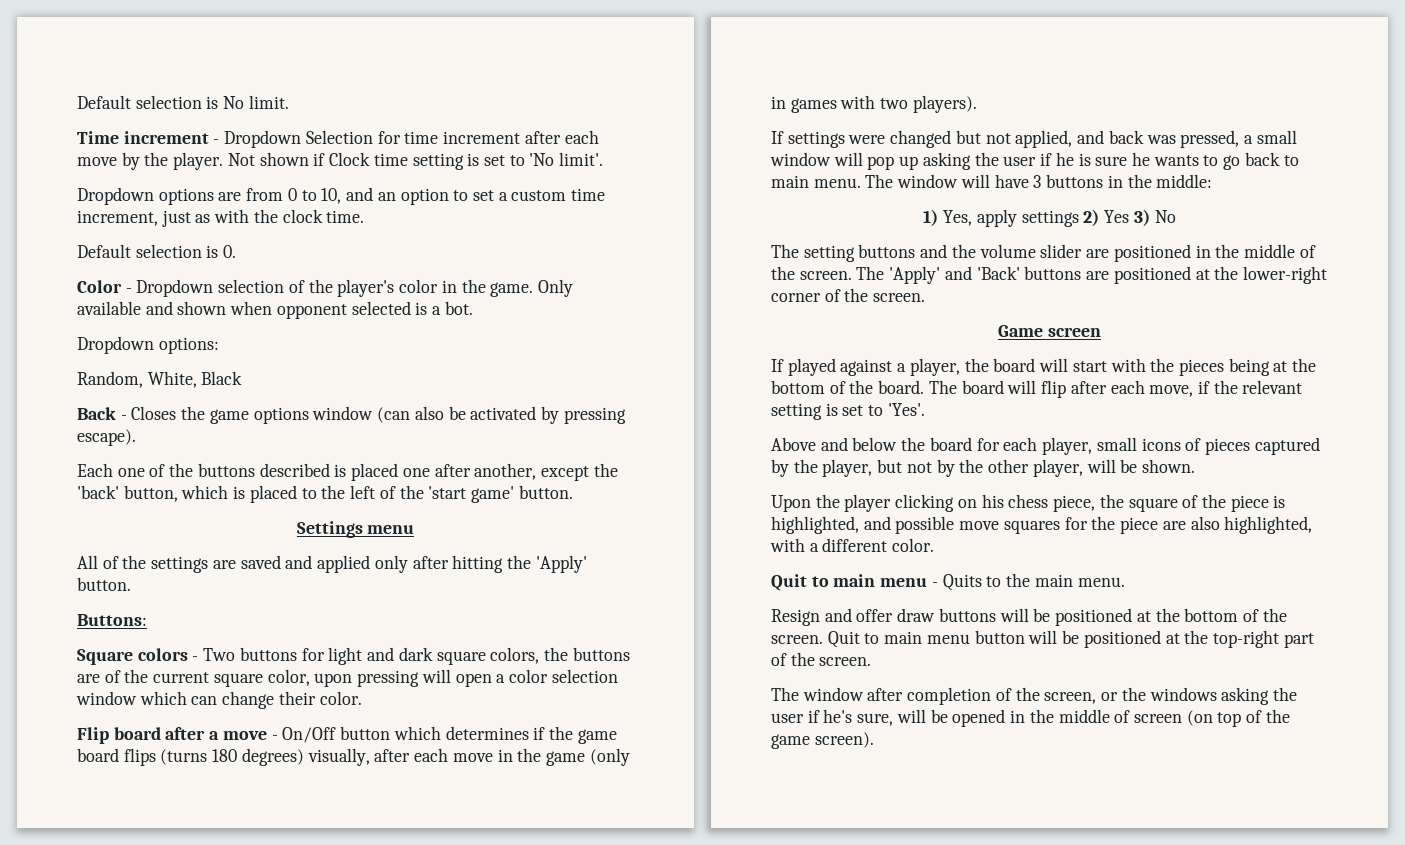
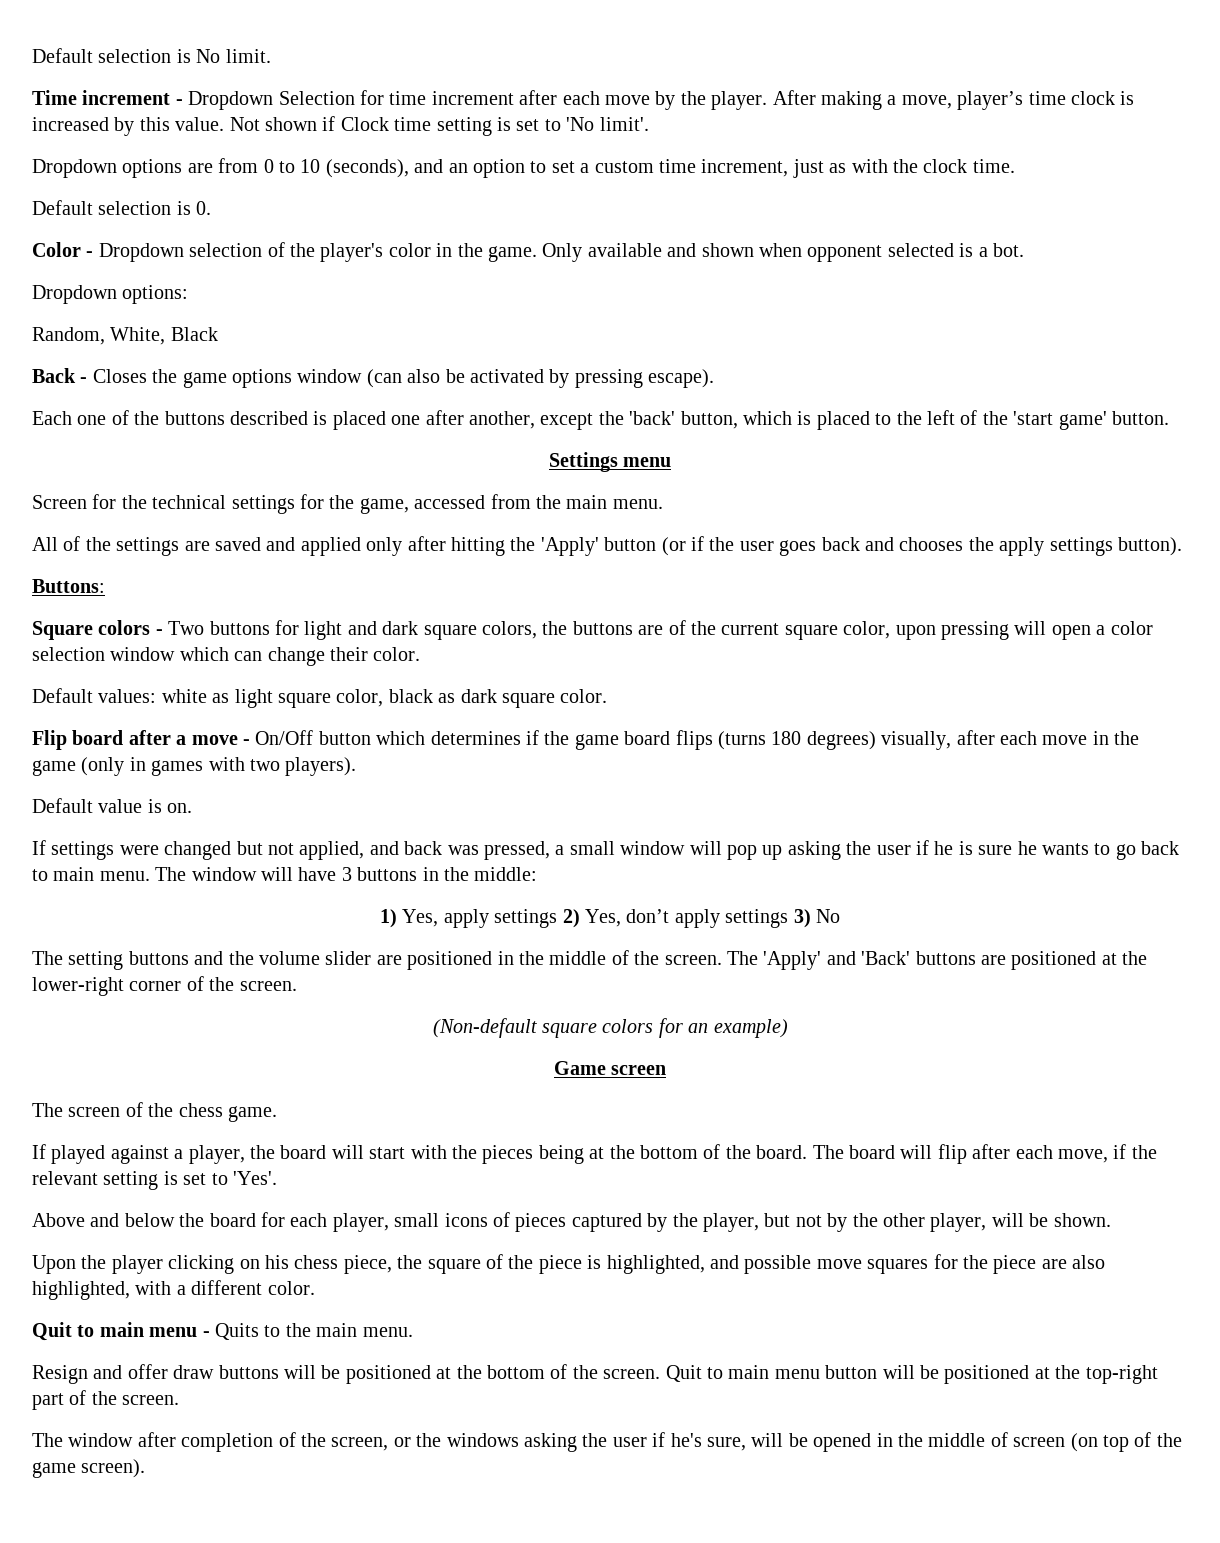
+ After making a move, player’s time clock is increased by this value.
- Dropdown options are from 0 to 10, and an option to set a custom time increment, just as with the clock time.
+ Dropdown options are from 0 to 10 (seconds), and an option to set a custom time increment, just as with the clock time.
+ Screen for the technical settings for the game, accessed from the main menu.
- All of the settings are saved and applied only after hitting the 'Apply' button.
+ All of the settings are saved and applied only after hitting the 'Apply' button (or if the user goes back and chooses the apply settings button).
+ Default values: white as light square color, black as dark square color.
+ Default value is on.
- 1) Yes, apply settings 2) Yes 3) No
+ 1) Yes, apply settings 2) Yes, don’t apply settings 3) No
+ (Non-default square colors for an example)
  Game screen
+ The screen of the chess game.

